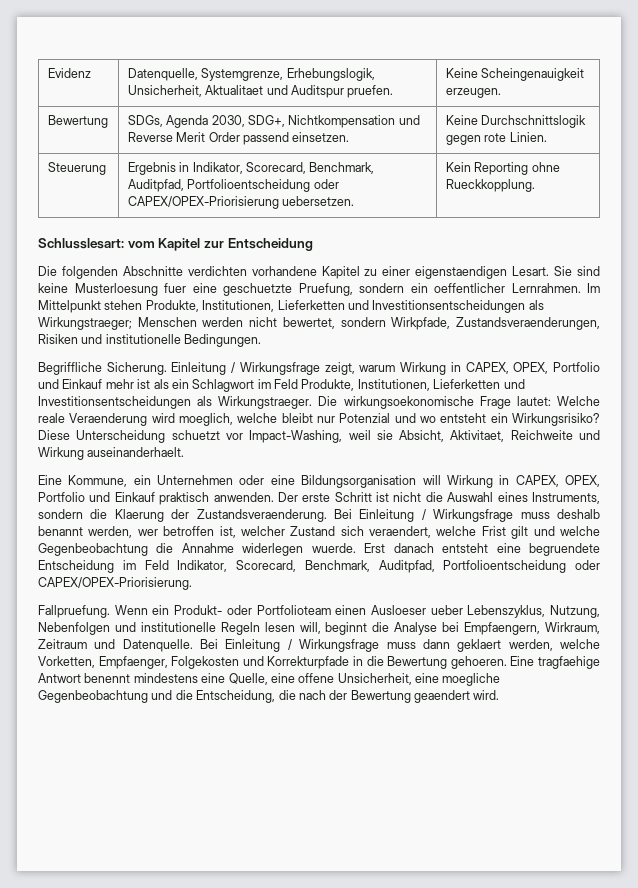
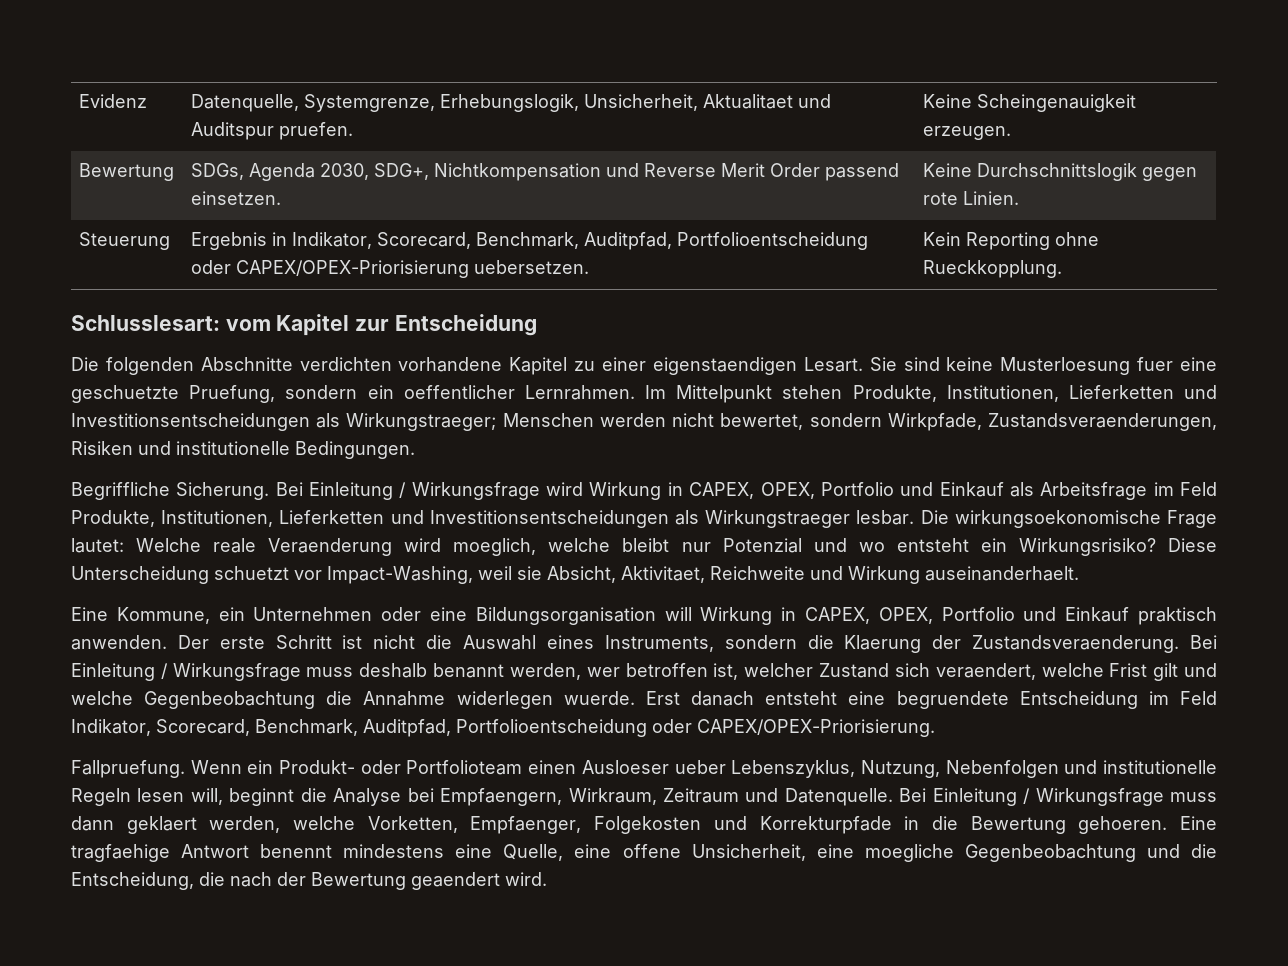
- Einleitung / Wirkungsfrage zeigt, warum Wirkung in CAPEX, OPEX, Portfolio und Einkauf mehr ist als ein Schlagwort im Feld Produkte, Institutionen, Lieferketten und Investitionsentscheidungen als Wirkungstraeger.
+ Bei Einleitung / Wirkungsfrage wird Wirkung in CAPEX, OPEX, Portfolio und Einkauf als Arbeitsfrage im Feld Produkte, Institutionen, Lieferketten und Investitionsentscheidungen als Wirkungstraeger lesbar.

